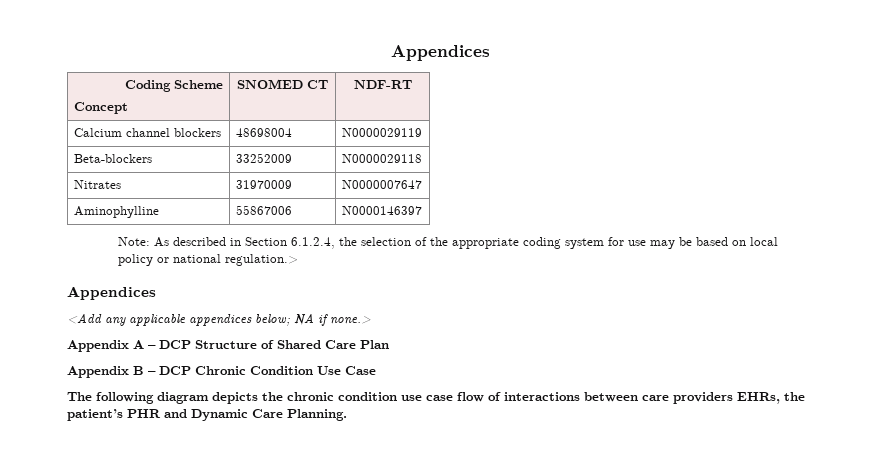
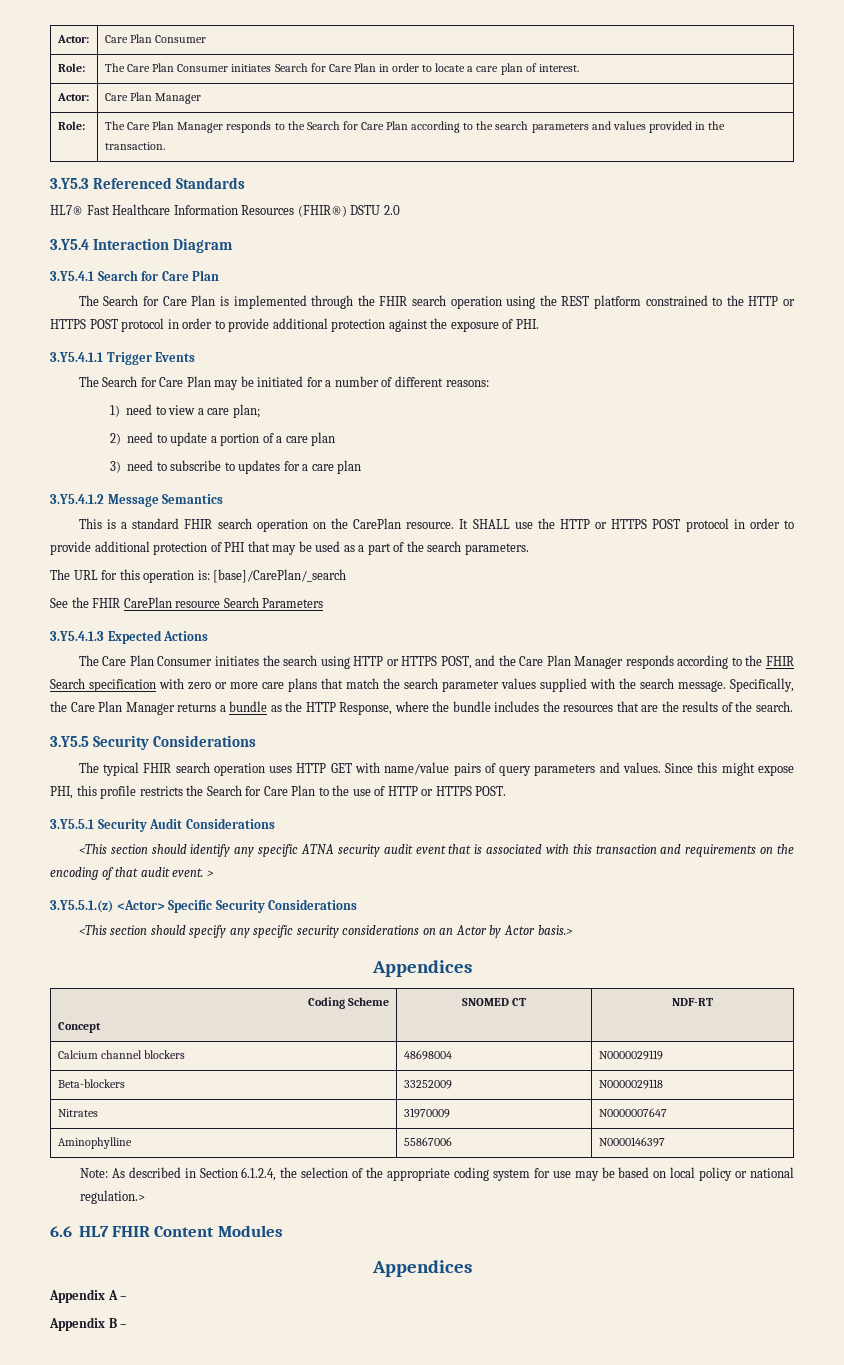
+ Actor: | Care Plan Consumer
+ Role: | The Care Plan Consumer initiates Search for Care Plan in order to locate a care plan of interest.
+ Actor: | Care Plan Manager
+ Role: | The Care Plan Manager responds to the Search for Care Plan according to the search parameters and values provided in the transaction.
+ 3.Y5.3 Referenced Standards
+ HL7® Fast Healthcare Information Resources (FHIR®) DSTU 2.0
+ 3.Y5.4 Interaction Diagram
+ 3.Y5.4.1 Search for Care Plan
+ The Search for Care Plan is implemented through the FHIR search operation using the REST platform constrained to the HTTP or HTTPS POST protocol in order to provide additional protection against the exposure of PHI.
+ 3.Y5.4.1.1 Trigger Events
+ The Search for Care Plan may be initiated for a number of different reasons:
+ 1) need to view a care plan;
+ 2) need to update a portion of a care plan
+ 3) need to subscribe to updates for a care plan
+ 3.Y5.4.1.2 Message Semantics
+ This is a standard FHIR search operation on the CarePlan resource. It SHALL use the HTTP or HTTPS POST protocol in order to provide additional protection of PHI that may be used as a part of the search parameters.
+ The URL for this operation is: [base]/CarePlan/_search
+ See the FHIR CarePlan resource Search Parameters
+ 3.Y5.4.1.3 Expected Actions
+ The Care Plan Consumer initiates the search using HTTP or HTTPS POST, and the Care Plan Manager responds according to the FHIR Search specification with zero or more care plans that match the search parameter values supplied with the search message. Specifically, the Care Plan Manager returns a bundle as the HTTP Response, where the bundle includes the resources that are the results of the search.
+ 3.Y5.5 Security Considerations
+ The typical FHIR search operation uses HTTP GET with name/value pairs of query parameters and values. Since this might expose PHI, this profile restricts the Search for Care Plan to the use of HTTP or HTTPS POST.
+ 3.Y5.5.1 Security Audit Considerations
+ <This section should identify any specific ATNA security audit event that is associated with this transaction and requirements on the encoding of that audit event. >
+ 3.Y5.5.1.(z) <Actor> Specific Security Considerations
+ <This section should specify any specific security considerations on an Actor by Actor basis.>
  Note: As described in Section 6.1.2.4, the selection of the appropriate coding system for use may be based on local policy or national regulation.>
+ 6.6 HL7 FHIR Content Modules
  Appendices
- <Add any applicable appendices below; NA if none.>
- Appendix A – DCP Structure of Shared Care Plan
- Appendix B – DCP Chronic Condition Use Case
- The following diagram depicts the chronic condition use case flow of interactions between care providers EHRs, the patient’s PHR and Dynamic Care Planning.
+ Appendix A –
+ Appendix B –

